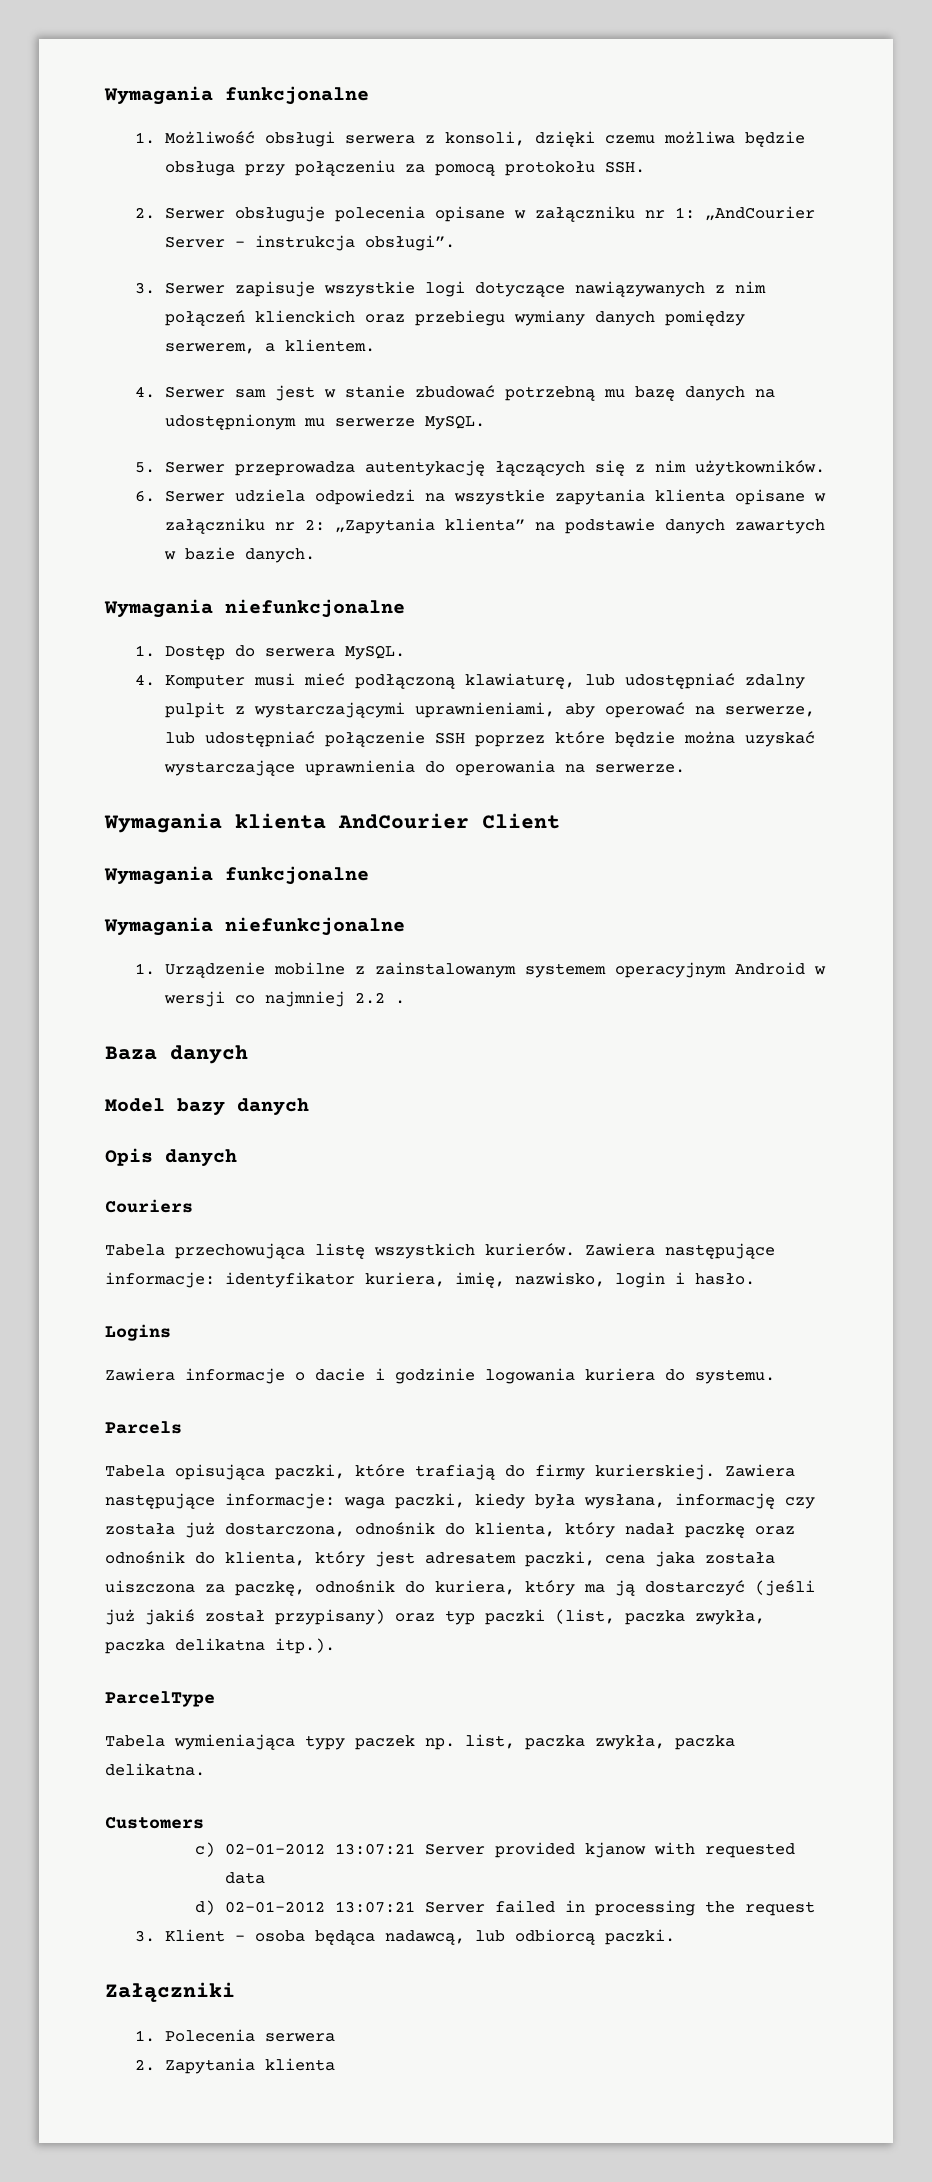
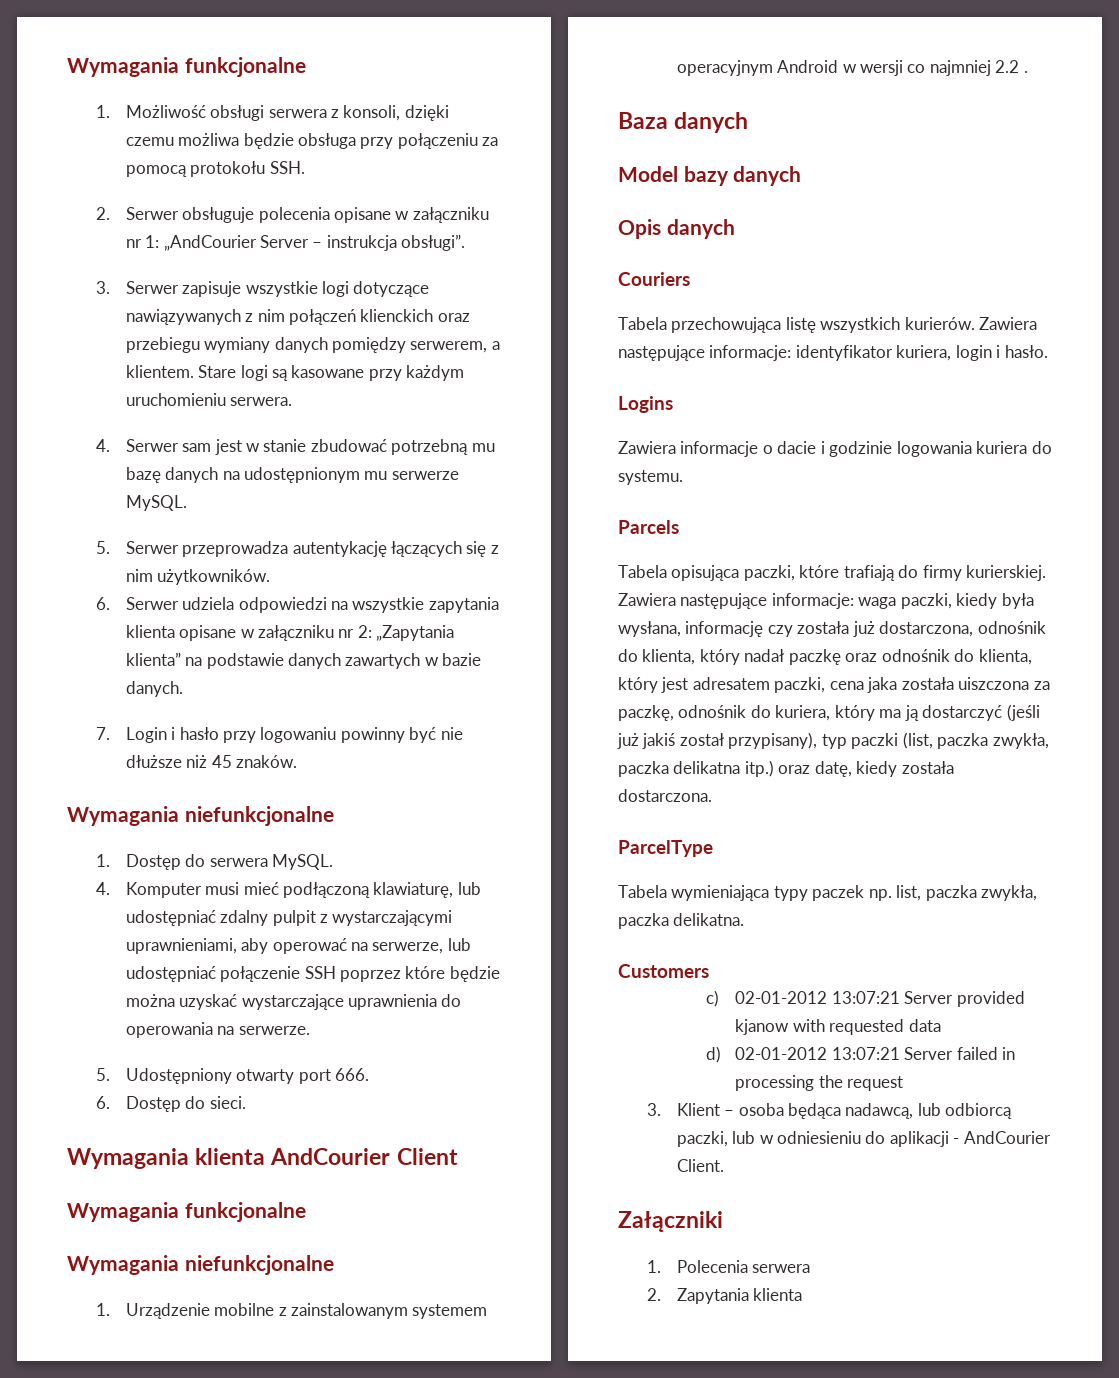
+ Stare logi są kasowane przy każdym uruchomieniu serwera.
+ 7. Login i hasło przy logowaniu powinny być nie dłuższe niż 45 znaków.
+ 5. Udostępniony otwarty port 666.
+ 6. Dostęp do sieci.
- Zawiera następujące informacje: identyfikator kuriera, imię, nazwisko, login i hasło.
+ Zawiera następujące informacje: identyfikator kuriera, login i hasło.
- Zawiera następujące informacje: waga paczki, kiedy była wysłana, informację czy została już dostarczona, odnośnik do klienta, który nadał paczkę oraz odnośnik do klienta, który jest adresatem paczki, cena jaka została uiszczona za paczkę, odnośnik do kuriera, który ma ją dostarczyć (jeśli już jakiś został przypisany) oraz typ paczki (list, paczka zwykła, paczka delikatna itp.).
+ Zawiera następujące informacje: waga paczki, kiedy była wysłana, informację czy została już dostarczona, odnośnik do klienta, który nadał paczkę oraz odnośnik do klienta, który jest adresatem paczki, cena jaka została uiszczona za paczkę, odnośnik do kuriera, który ma ją dostarczyć (jeśli już jakiś został przypisany), typ paczki (list, paczka zwykła, paczka delikatna itp.) oraz datę, kiedy została dostarczona.
- 3. Klient – osoba będąca nadawcą, lub odbiorcą paczki.
+ 3. Klient – osoba będąca nadawcą, lub odbiorcą paczki, lub w odniesieniu do aplikacji - AndCourier Client.

